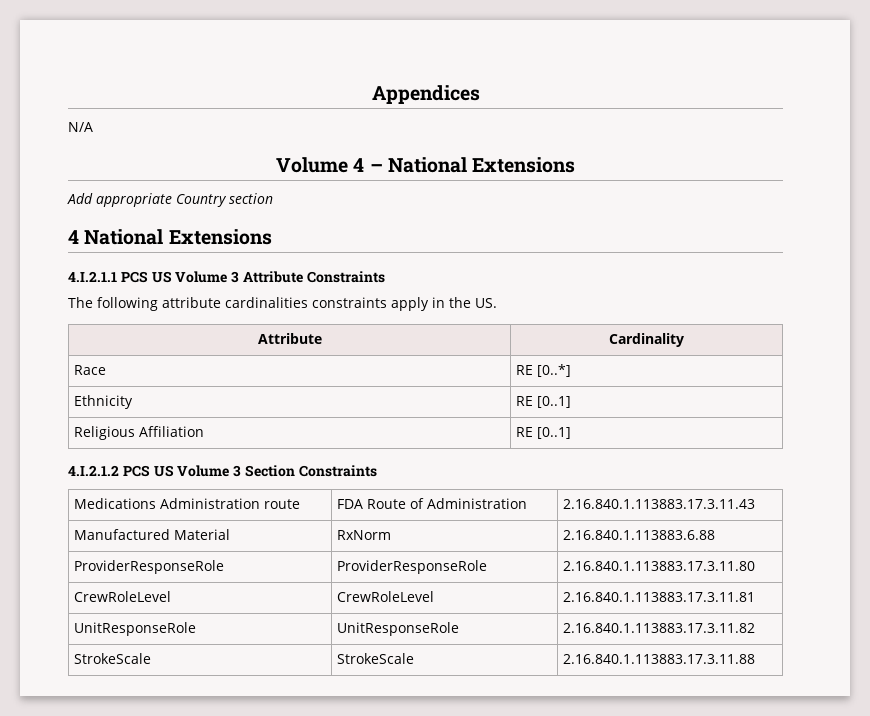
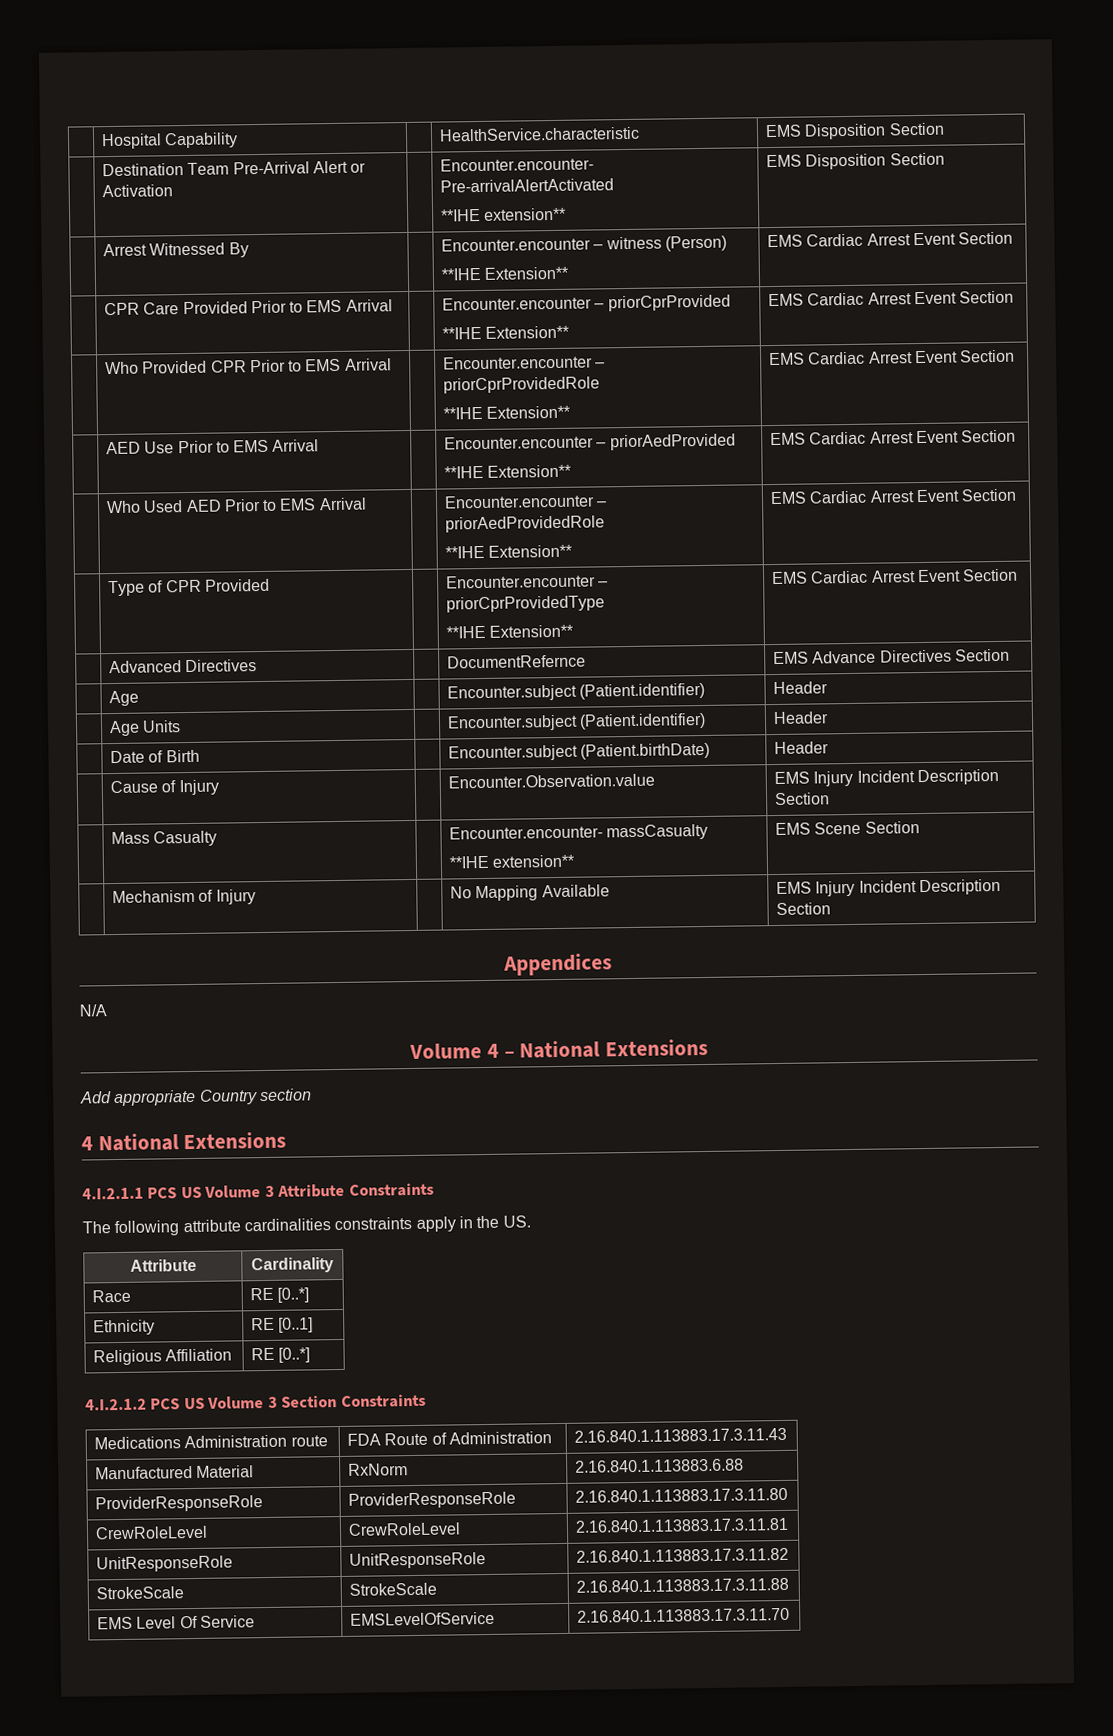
+ | Hospital Capability | | HealthService.characteristic | EMS Disposition Section
+ | Destination Team Pre-Arrival Alert or Activation | | Encounter.encounter- Pre-arrivalAlertActivated
+ **IHE extension** | EMS Disposition Section
+ | Arrest Witnessed By | | Encounter.encounter – witness (Person)
+ **IHE Extension** | EMS Cardiac Arrest Event Section
+ | CPR Care Provided Prior to EMS Arrival | | Encounter.encounter – priorCprProvided
+ **IHE Extension** | EMS Cardiac Arrest Event Section
+ | Who Provided CPR Prior to EMS Arrival | | Encounter.encounter – priorCprProvidedRole
+ **IHE Extension** | EMS Cardiac Arrest Event Section
+ | AED Use Prior to EMS Arrival | | Encounter.encounter – priorAedProvided
+ **IHE Extension** | EMS Cardiac Arrest Event Section
+ | Who Used AED Prior to EMS Arrival | | Encounter.encounter – priorAedProvidedRole
+ **IHE Extension** | EMS Cardiac Arrest Event Section
+ | Type of CPR Provided | | Encounter.encounter – priorCprProvidedType
+ **IHE Extension** | EMS Cardiac Arrest Event Section
+ | Advanced Directives | | DocumentRefernce | EMS Advance Directives Section
+ | Age | | Encounter.subject (Patient.identifier) | Header
+ | Age Units | | Encounter.subject (Patient.identifier) | Header
+ | Date of Birth | | Encounter.subject (Patient.birthDate) | Header
+ | Cause of Injury | | Encounter.Observation.value | EMS Injury Incident Description Section
+ | Mass Casualty | | Encounter.encounter- massCasualty
+ **IHE extension** | EMS Scene Section
+ | Mechanism of Injury | | No Mapping Available | EMS Injury Incident Description Section
- Religious Affiliation | RE [0..1]
+ Religious Affiliation | RE [0..*]
+ EMS Level Of Service | EMSLevelOfService | 2.16.840.1.113883.17.3.11.70

